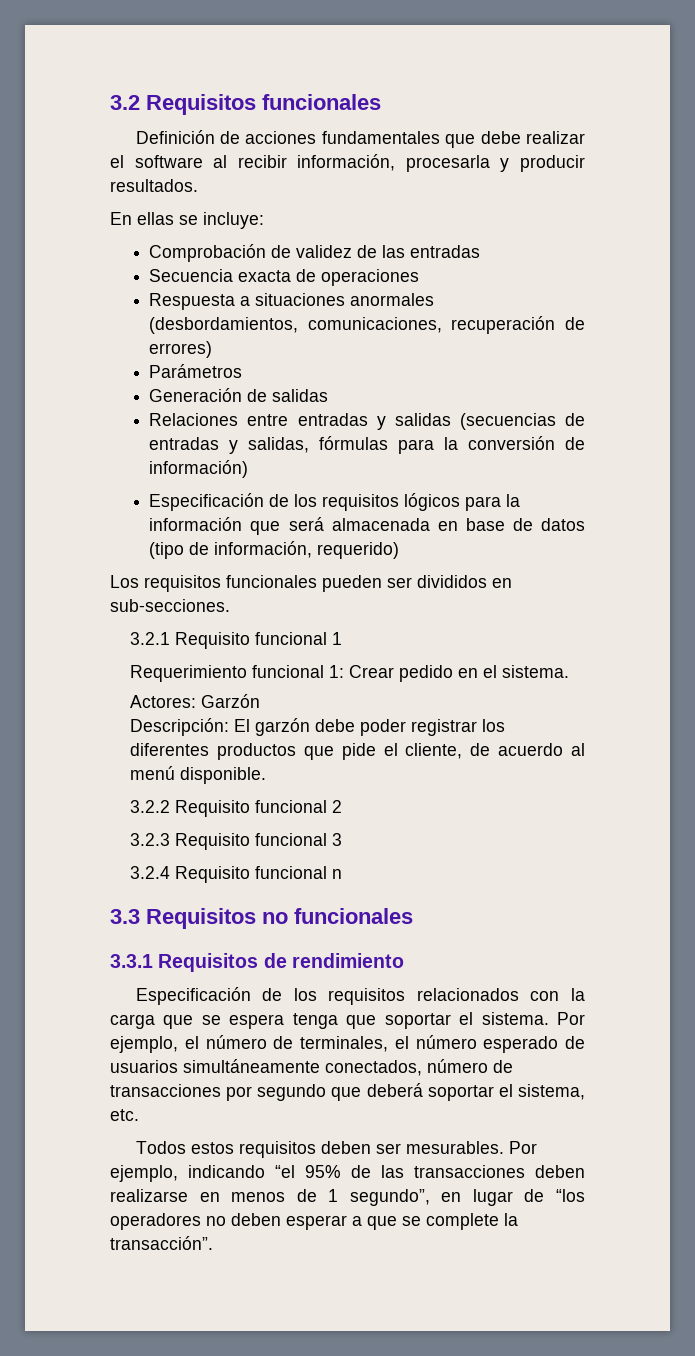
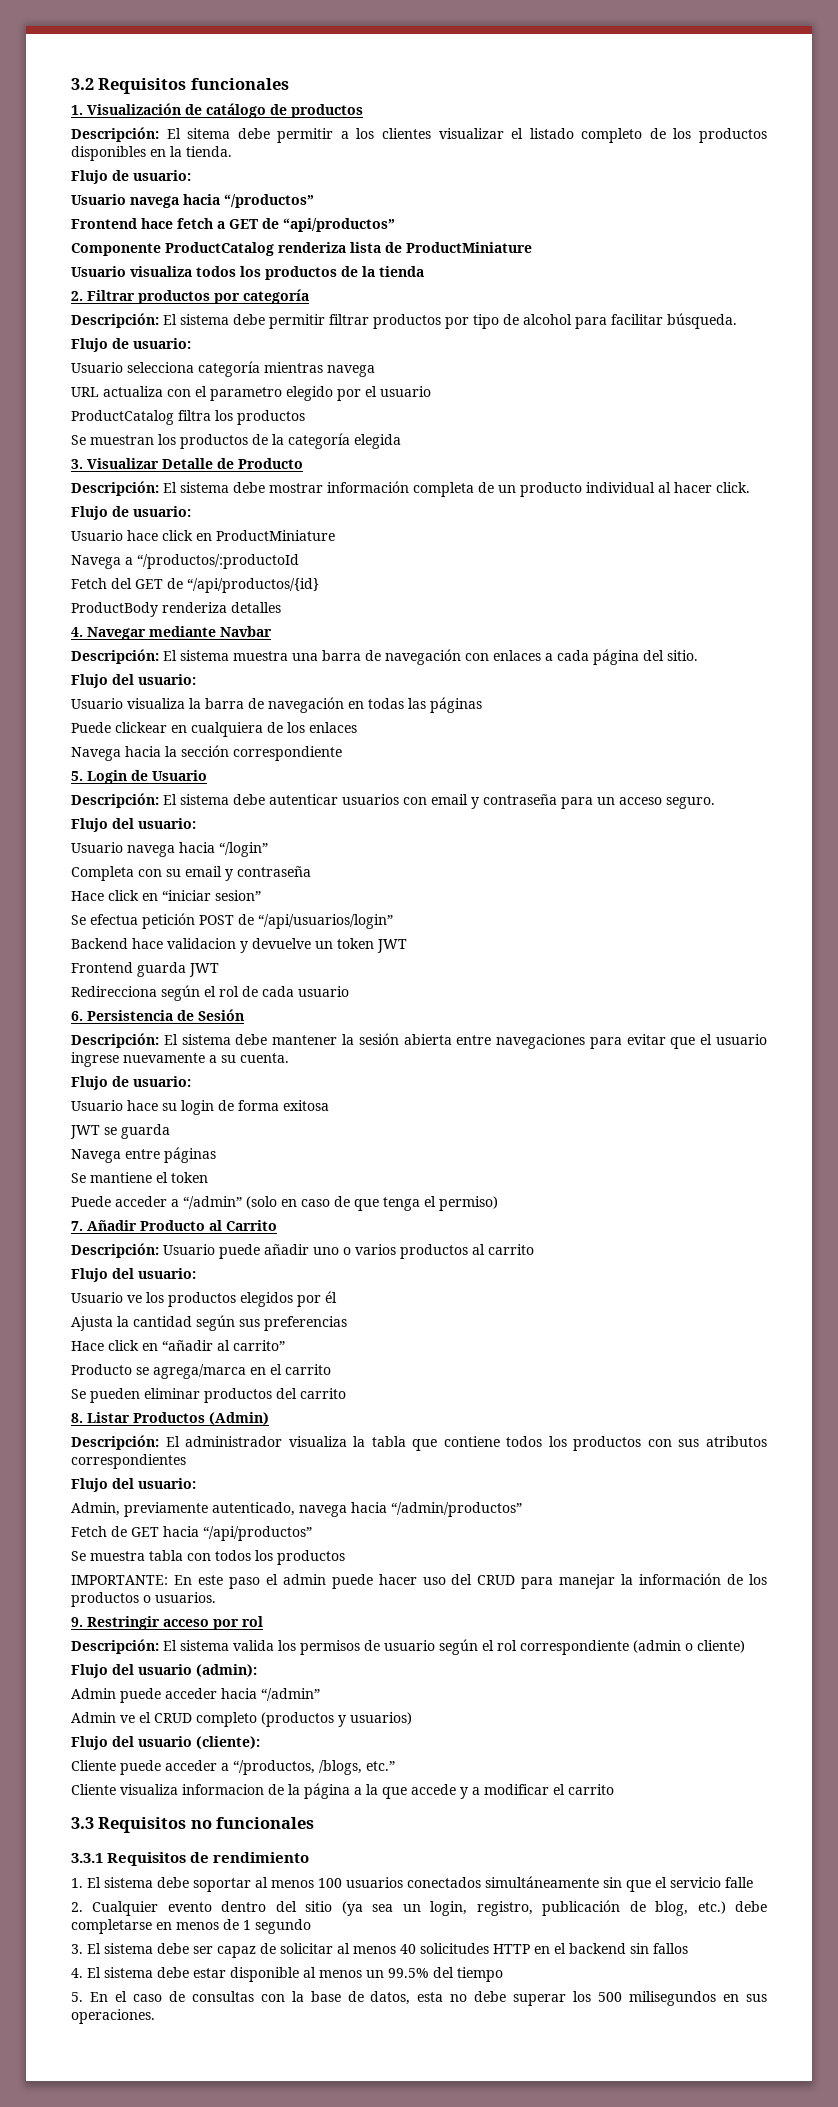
- Definición de acciones fundamentales que debe realizar el software al recibir información, procesarla y producir resultados.
- En ellas se incluye:
- Comprobación de validez de las entradas
- Secuencia exacta de operaciones
- Respuesta a situaciones anormales (desbordamientos, comunicaciones, recuperación de errores)
- Parámetros
- Generación de salidas
- Relaciones entre entradas y salidas (secuencias de entradas y salidas, fórmulas para la conversión de información)
- Especificación de los requisitos lógicos para la información que será almacenada en base de datos (tipo de información, requerido)
- Los requisitos funcionales pueden ser divididos en sub-secciones.
- 3.2.1 Requisito funcional 1
- Requerimiento funcional 1: Crear pedido en el sistema.
- Actores: Garzón
- Descripción: El garzón debe poder registrar los diferentes productos que pide el cliente, de acuerdo al menú disponible.
- 3.2.2 Requisito funcional 2
- 3.2.3 Requisito funcional 3
- 3.2.4 Requisito funcional n
+ 1. Visualización de catálogo de productos
+ Descripción: El sitema debe permitir a los clientes visualizar el listado completo de los productos disponibles en la tienda.
+ Flujo de usuario:
+ Usuario navega hacia “/productos”
+ Frontend hace fetch a GET de “api/productos”
+ Componente ProductCatalog renderiza lista de ProductMiniature
+ Usuario visualiza todos los productos de la tienda
+ 2. Filtrar productos por categoría
+ Descripción: El sistema debe permitir filtrar productos por tipo de alcohol para facilitar búsqueda.
+ Flujo de usuario:
+ Usuario selecciona categoría mientras navega
+ URL actualiza con el parametro elegido por el usuario
+ ProductCatalog filtra los productos
+ Se muestran los productos de la categoría elegida
+ 3. Visualizar Detalle de Producto
+ Descripción: El sistema debe mostrar información completa de un producto individual al hacer click.
+ Flujo de usuario:
+ Usuario hace click en ProductMiniature
+ Navega a “/productos/:productoId
+ Fetch del GET de “/api/productos/{id}
+ ProductBody renderiza detalles
+ 4. Navegar mediante Navbar
+ Descripción: El sistema muestra una barra de navegación con enlaces a cada página del sitio.
+ Flujo del usuario:
+ Usuario visualiza la barra de navegación en todas las páginas
+ Puede clickear en cualquiera de los enlaces
+ Navega hacia la sección correspondiente
+ 5. Login de Usuario
+ Descripción: El sistema debe autenticar usuarios con email y contraseña para un acceso seguro.
+ Flujo del usuario:
+ Usuario navega hacia “/login”
+ Completa con su email y contraseña
+ Hace click en “iniciar sesion”
+ Se efectua petición POST de “/api/usuarios/login”
+ Backend hace validacion y devuelve un token JWT
+ Frontend guarda JWT
+ Redirecciona según el rol de cada usuario
+ 6. Persistencia de Sesión
+ Descripción: El sistema debe mantener la sesión abierta entre navegaciones para evitar que el usuario ingrese nuevamente a su cuenta.
+ Flujo de usuario:
+ Usuario hace su login de forma exitosa
+ JWT se guarda
+ Navega entre páginas
+ Se mantiene el token
+ Puede acceder a “/admin” (solo en caso de que tenga el permiso)
+ 7. Añadir Producto al Carrito
+ Descripción: Usuario puede añadir uno o varios productos al carrito
+ Flujo del usuario:
+ Usuario ve los productos elegidos por él
+ Ajusta la cantidad según sus preferencias
+ Hace click en “añadir al carrito”
+ Producto se agrega/marca en el carrito
+ Se pueden eliminar productos del carrito
+ 8. Listar Productos (Admin)
+ Descripción: El administrador visualiza la tabla que contiene todos los productos con sus atributos correspondientes
+ Flujo del usuario:
+ Admin, previamente autenticado, navega hacia “/admin/productos”
+ Fetch de GET hacia “/api/productos”
+ Se muestra tabla con todos los productos
+ IMPORTANTE: En este paso el admin puede hacer uso del CRUD para manejar la información de los productos o usuarios.
+ 9. Restringir acceso por rol
+ Descripción: El sistema valida los permisos de usuario según el rol correspondiente (admin o cliente)
+ Flujo del usuario (admin):
+ Admin puede acceder hacia “/admin”
+ Admin ve el CRUD completo (productos y usuarios)
+ Flujo del usuario (cliente):
+ Cliente puede acceder a “/productos, /blogs, etc.”
+ Cliente visualiza informacion de la página a la que accede y a modificar el carrito
- Especificación de los requisitos relacionados con la carga que se espera tenga que soportar el sistema. Por ejemplo, el número de terminales, el número esperado de usuarios simultáneamente conectados, número de transacciones por segundo que deberá soportar el sistema, etc.
- Todos estos requisitos deben ser mesurables. Por ejemplo, indicando “el 95% de las transacciones deben realizarse en menos de 1 segundo”, en lugar de “los operadores no deben esperar a que se complete la transacción”.
+ 1. El sistema debe soportar al menos 100 usuarios conectados simultáneamente sin que el servicio falle
+ 2. Cualquier evento dentro del sitio (ya sea un login, registro, publicación de blog, etc.) debe completarse en menos de 1 segundo
+ 3. El sistema debe ser capaz de solicitar al menos 40 solicitudes HTTP en el backend sin fallos
+ 4. El sistema debe estar disponible al menos un 99.5% del tiempo
+ 5. En el caso de consultas con la base de datos, esta no debe superar los 500 milisegundos en sus operaciones.

